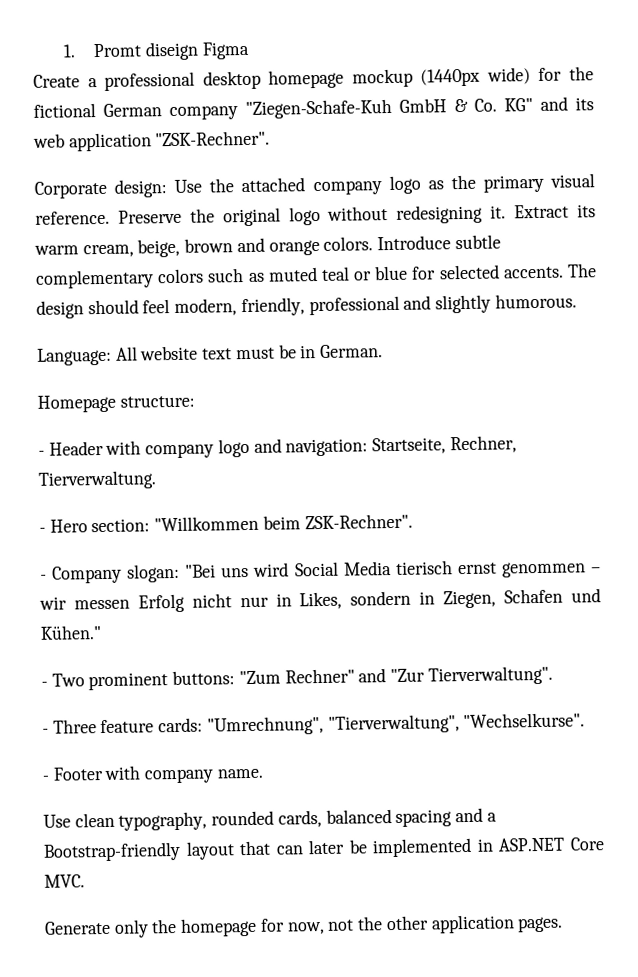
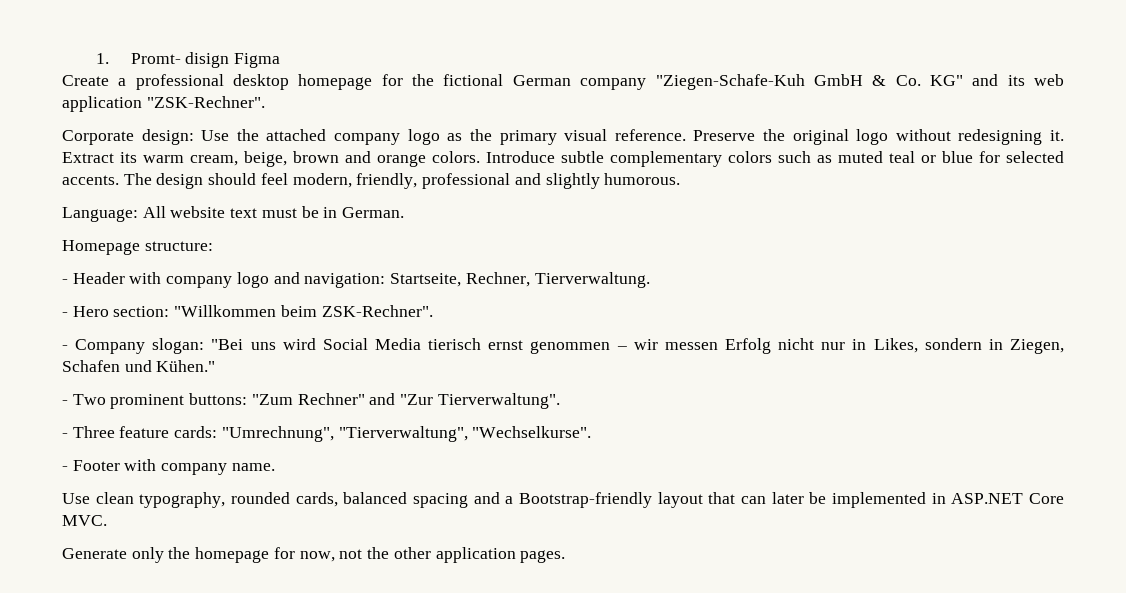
- 1. Promt diseign Figma
+ 1. Promt- disign Figma
- Create a professional desktop homepage mockup (1440px wide) for the fictional German company "Ziegen-Schafe-Kuh GmbH & Co. KG" and its web application "ZSK-Rechner".
+ Create a professional desktop homepage for the fictional German company "Ziegen-Schafe-Kuh GmbH & Co. KG" and its web application "ZSK-Rechner".

